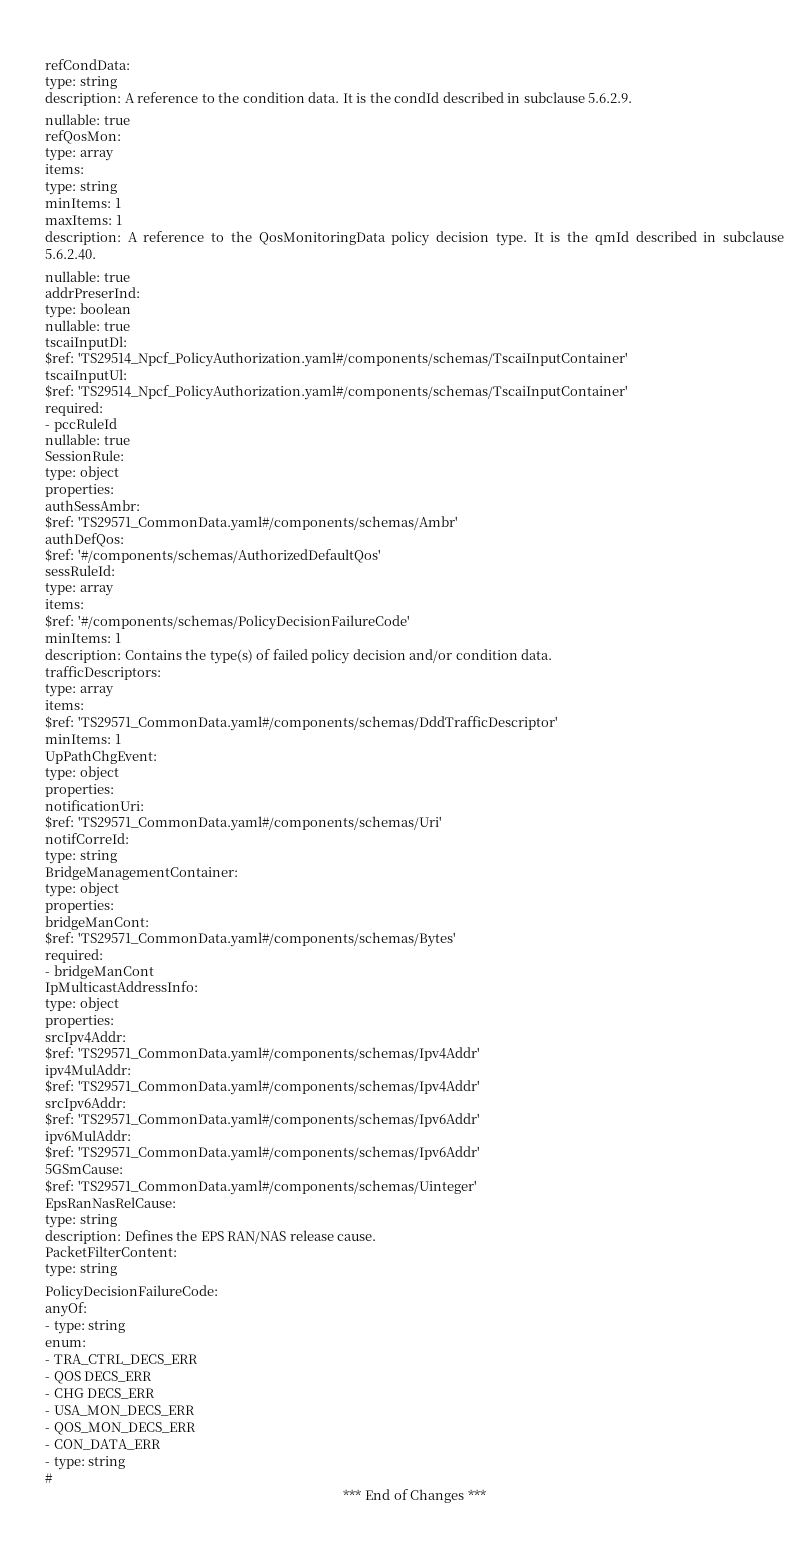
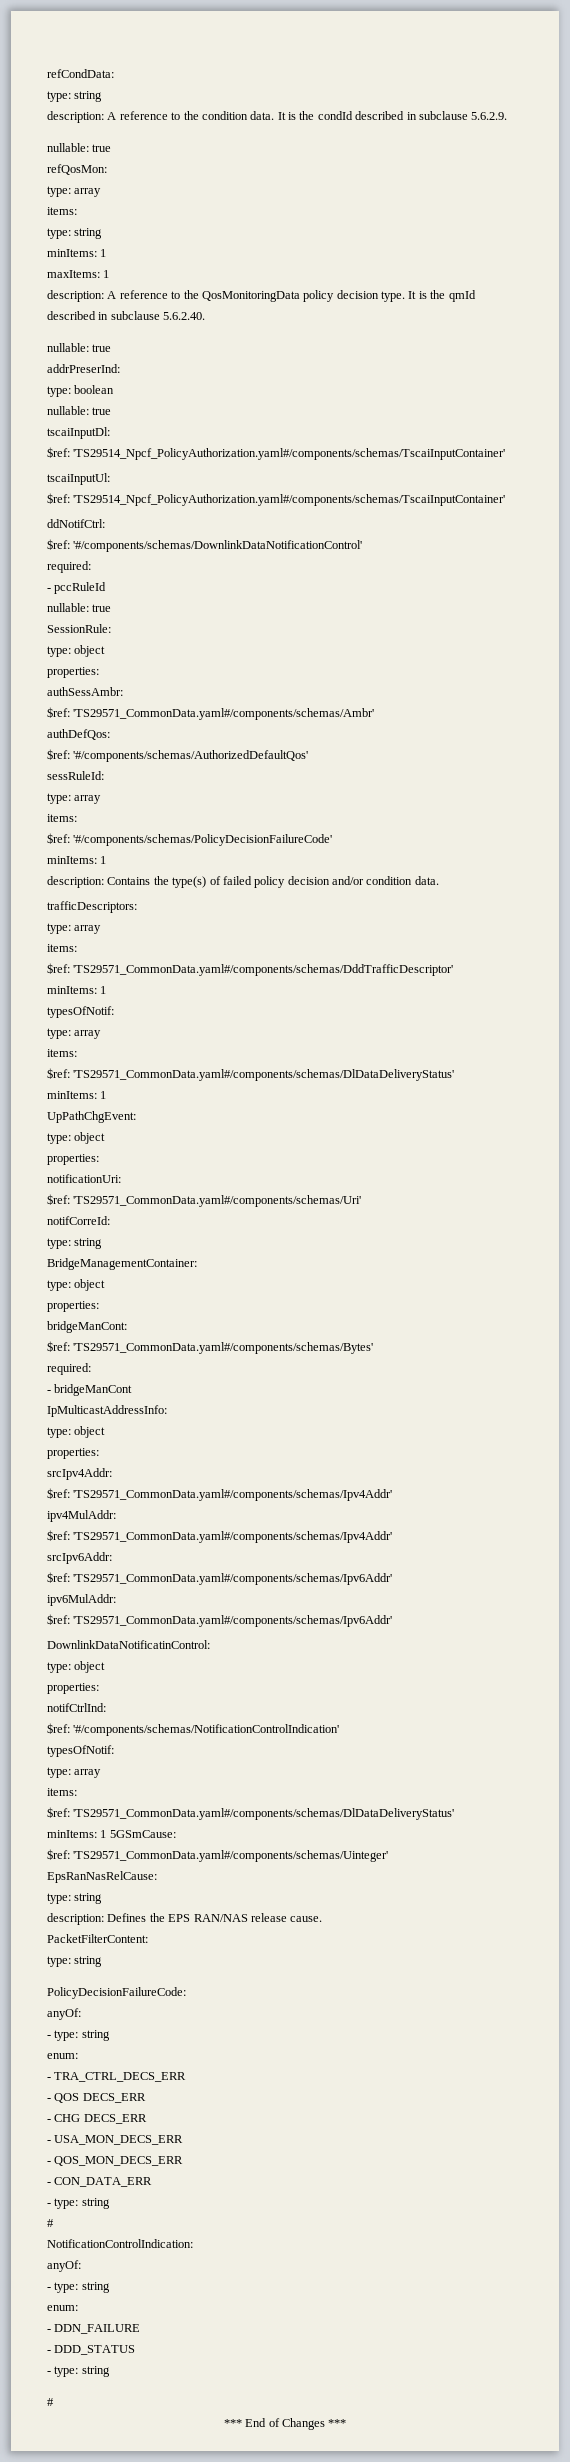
+ ddNotifCtrl:
+ $ref: '#/components/schemas/DownlinkDataNotificationControl'
  $ref: 'TS29571_CommonData.yaml#/components/schemas/DddTrafficDescriptor'
+ minItems: 1
+ typesOfNotif:
+ type: array
+ items:
+ $ref: 'TS29571_CommonData.yaml#/components/schemas/DlDataDeliveryStatus'
- 5GSmCause:
+ DownlinkDataNotificatinControl:
+ type: object
+ properties:
+ notifCtrlInd:
+ $ref: '#/components/schemas/NotificationControlIndication'
+ typesOfNotif:
+ type: array
+ items:
+ $ref: 'TS29571_CommonData.yaml#/components/schemas/DlDataDeliveryStatus'
+ minItems: 1 5GSmCause:
+ NotificationControlIndication:
+ anyOf:
+ - type: string
+ enum:
+ - DDN_FAILURE
+ - DDD_STATUS
+ - type: string
+ #

